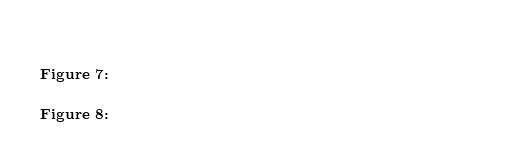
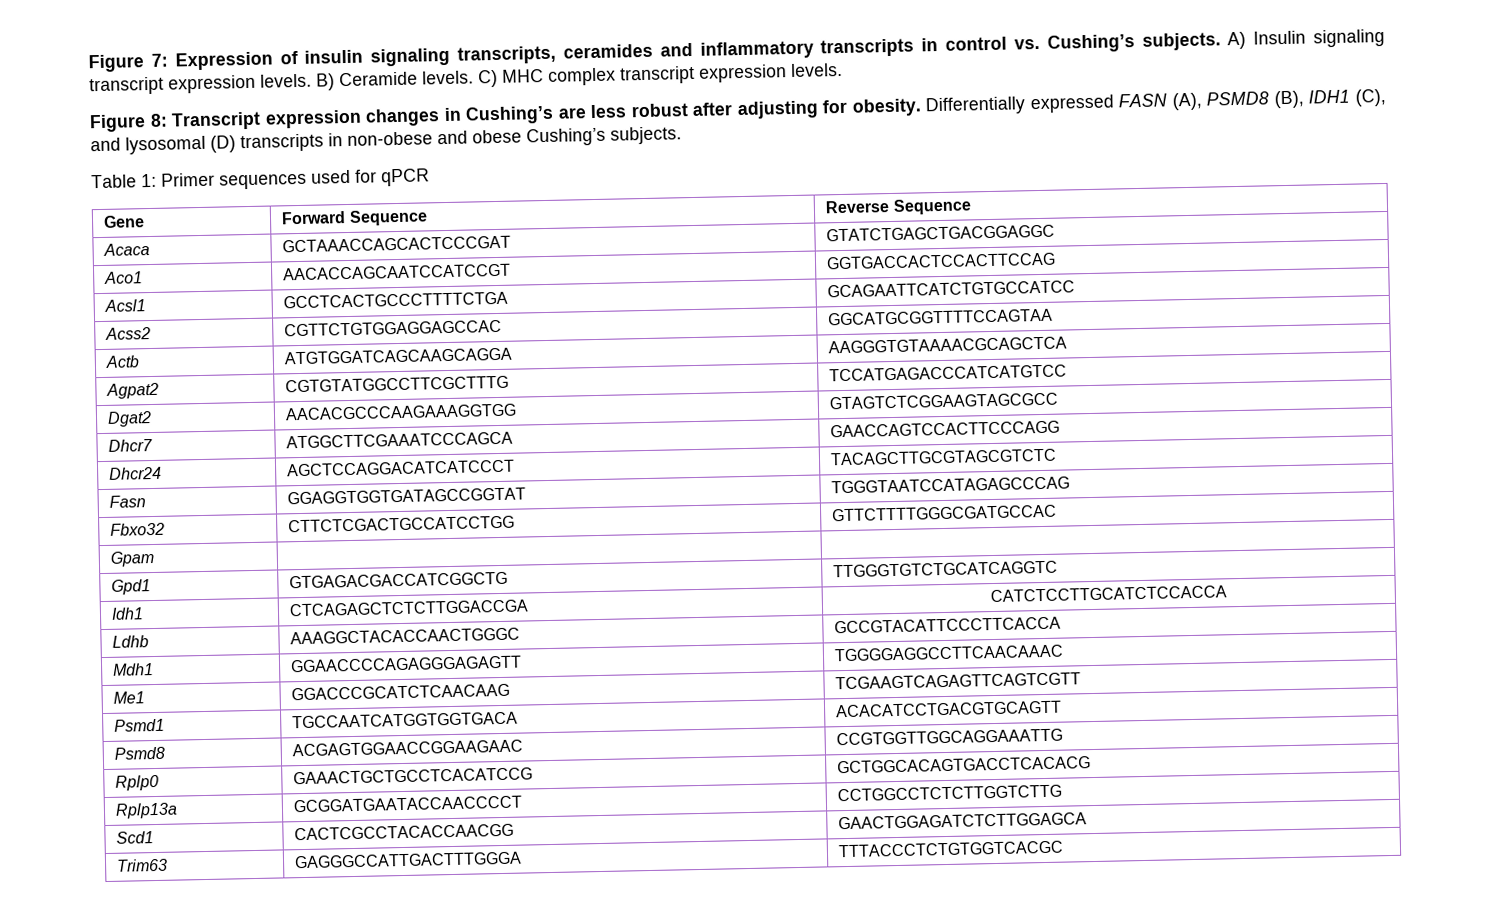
- Figure 7:
- Figure 8:
+ Figure 7: Expression of insulin signaling transcripts, ceramides and inflammatory transcripts in control vs. Cushing’s subjects. A) Insulin signaling transcript expression levels. B) Ceramide levels. C) MHC complex transcript expression levels.
+ Figure 8: Transcript expression changes in Cushing’s are less robust after adjusting for obesity. Differentially expressed FASN (A), PSMD8 (B), IDH1 (C), and lysosomal (D) transcripts in non-obese and obese Cushing’s subjects.
+ Table 1: Primer sequences used for qPCR
+ Gene | Forward Sequence | Reverse Sequence
+ Acaca | GCTAAACCAGCACTCCCGAT | GTATCTGAGCTGACGGAGGC
+ Aco1 | AACACCAGCAATCCATCCGT | GGTGACCACTCCACTTCCAG
+ Acsl1 | GCCTCACTGCCCTTTTCTGA | GCAGAATTCATCTGTGCCATCC
+ Acss2 | CGTTCTGTGGAGGAGCCAC | GGCATGCGGTTTTCCAGTAA
+ Actb | ATGTGGATCAGCAAGCAGGA | AAGGGTGTAAAACGCAGCTCA
+ Agpat2 | CGTGTATGGCCTTCGCTTTG | TCCATGAGACCCATCATGTCC
+ Dgat2 | AACACGCCCAAGAAAGGTGG | GTAGTCTCGGAAGTAGCGCC
+ Dhcr7 | ATGGCTTCGAAATCCCAGCA | GAACCAGTCCACTTCCCAGG
+ Dhcr24 | AGCTCCAGGACATCATCCCT | TACAGCTTGCGTAGCGTCTC
+ Fasn | GGAGGTGGTGATAGCCGGTAT | TGGGTAATCCATAGAGCCCAG
+ Fbxo32 | CTTCTCGACTGCCATCCTGG | GTTCTTTTGGGCGATGCCAC
+ Gpam | |
+ Gpd1 | GTGAGACGACCATCGGCTG | TTGGGTGTCTGCATCAGGTC
+ Idh1 | CTCAGAGCTCTCTTGGACCGA | CATCTCCTTGCATCTCCACCA
+ Ldhb | AAAGGCTACACCAACTGGGC | GCCGTACATTCCCTTCACCA
+ Mdh1 | GGAACCCCAGAGGGAGAGTT | TGGGGAGGCCTTCAACAAAC
+ Me1 | GGACCCGCATCTCAACAAG | TCGAAGTCAGAGTTCAGTCGTT
+ Psmd1 | TGCCAATCATGGTGGTGACA | ACACATCCTGACGTGCAGTT
+ Psmd8 | ACGAGTGGAACCGGAAGAAC | CCGTGGTTGGCAGGAAATTG
+ Rplp0 | GAAACTGCTGCCTCACATCCG | GCTGGCACAGTGACCTCACACG
+ Rplp13a | GCGGATGAATACCAACCCCT | CCTGGCCTCTCTTGGTCTTG
+ Scd1 | CACTCGCCTACACCAACGG | GAACTGGAGATCTCTTGGAGCA
+ Trim63 | GAGGGCCATTGACTTTGGGA | TTTACCCTCTGTGGTCACGC

